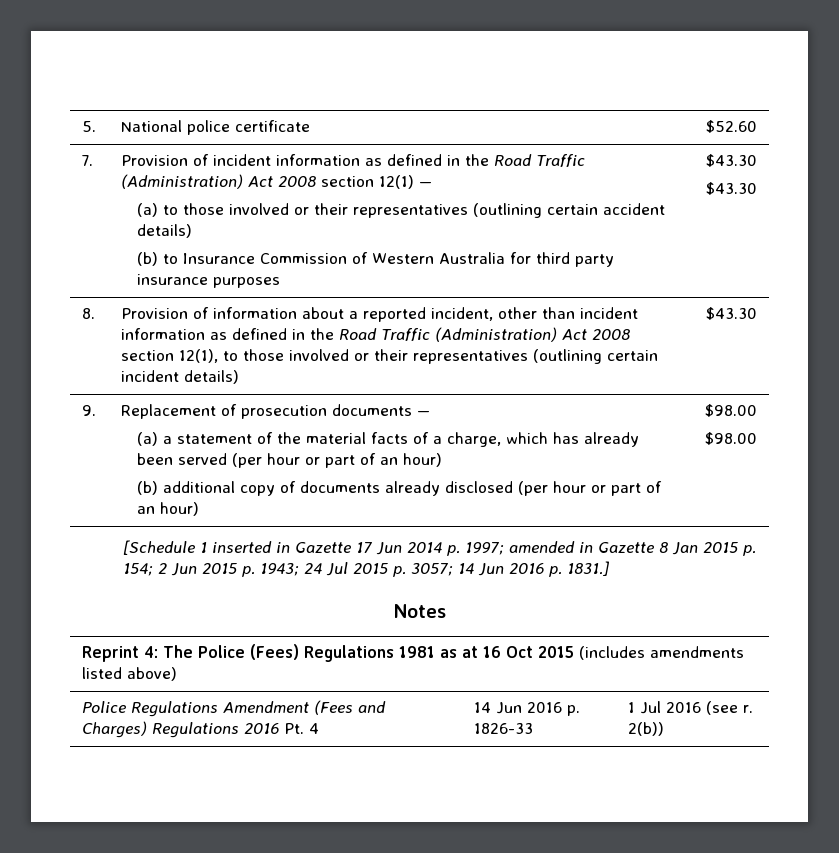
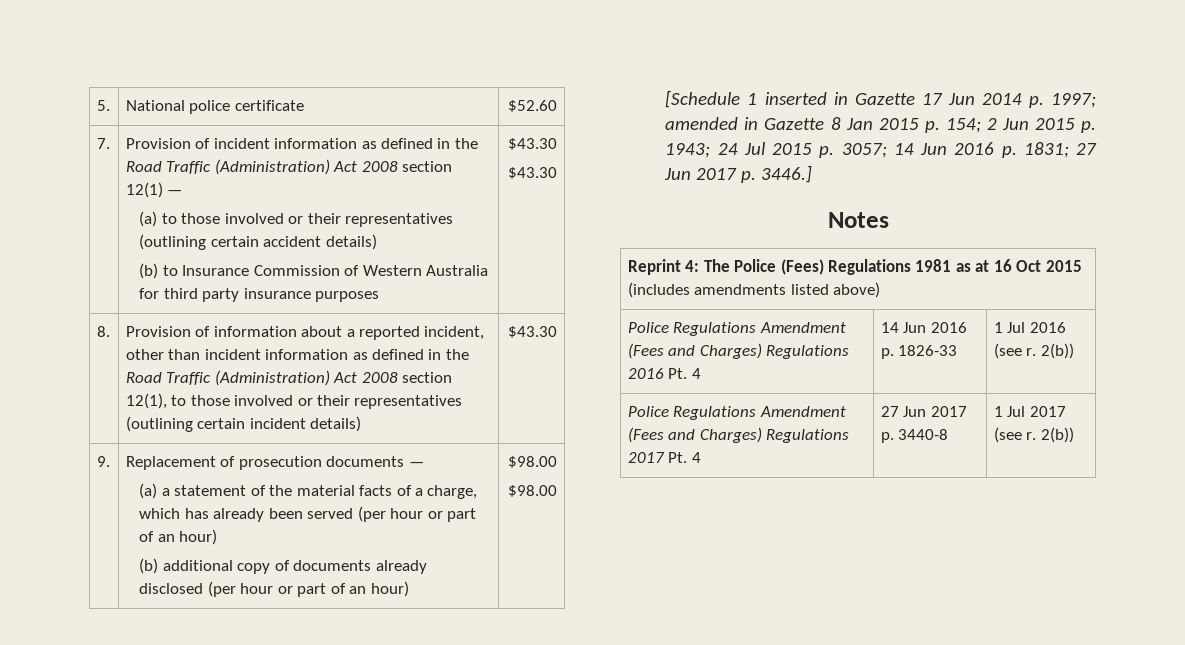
- [Schedule 1 inserted in Gazette 17 Jun 2014 p. 1997; amended in Gazette 8 Jan 2015 p. 154; 2 Jun 2015 p. 1943; 24 Jul 2015 p. 3057; 14 Jun 2016 p. 1831.]
+ [Schedule 1 inserted in Gazette 17 Jun 2014 p. 1997; amended in Gazette 8 Jan 2015 p. 154; 2 Jun 2015 p. 1943; 24 Jul 2015 p. 3057; 14 Jun 2016 p. 1831; 27 Jun 2017 p. 3446.]
+ Police Regulations Amendment (Fees and Charges) Regulations 2017 Pt. 4 | 27 Jun 2017 p. 3440-8 | 1 Jul 2017 (see r. 2(b))

